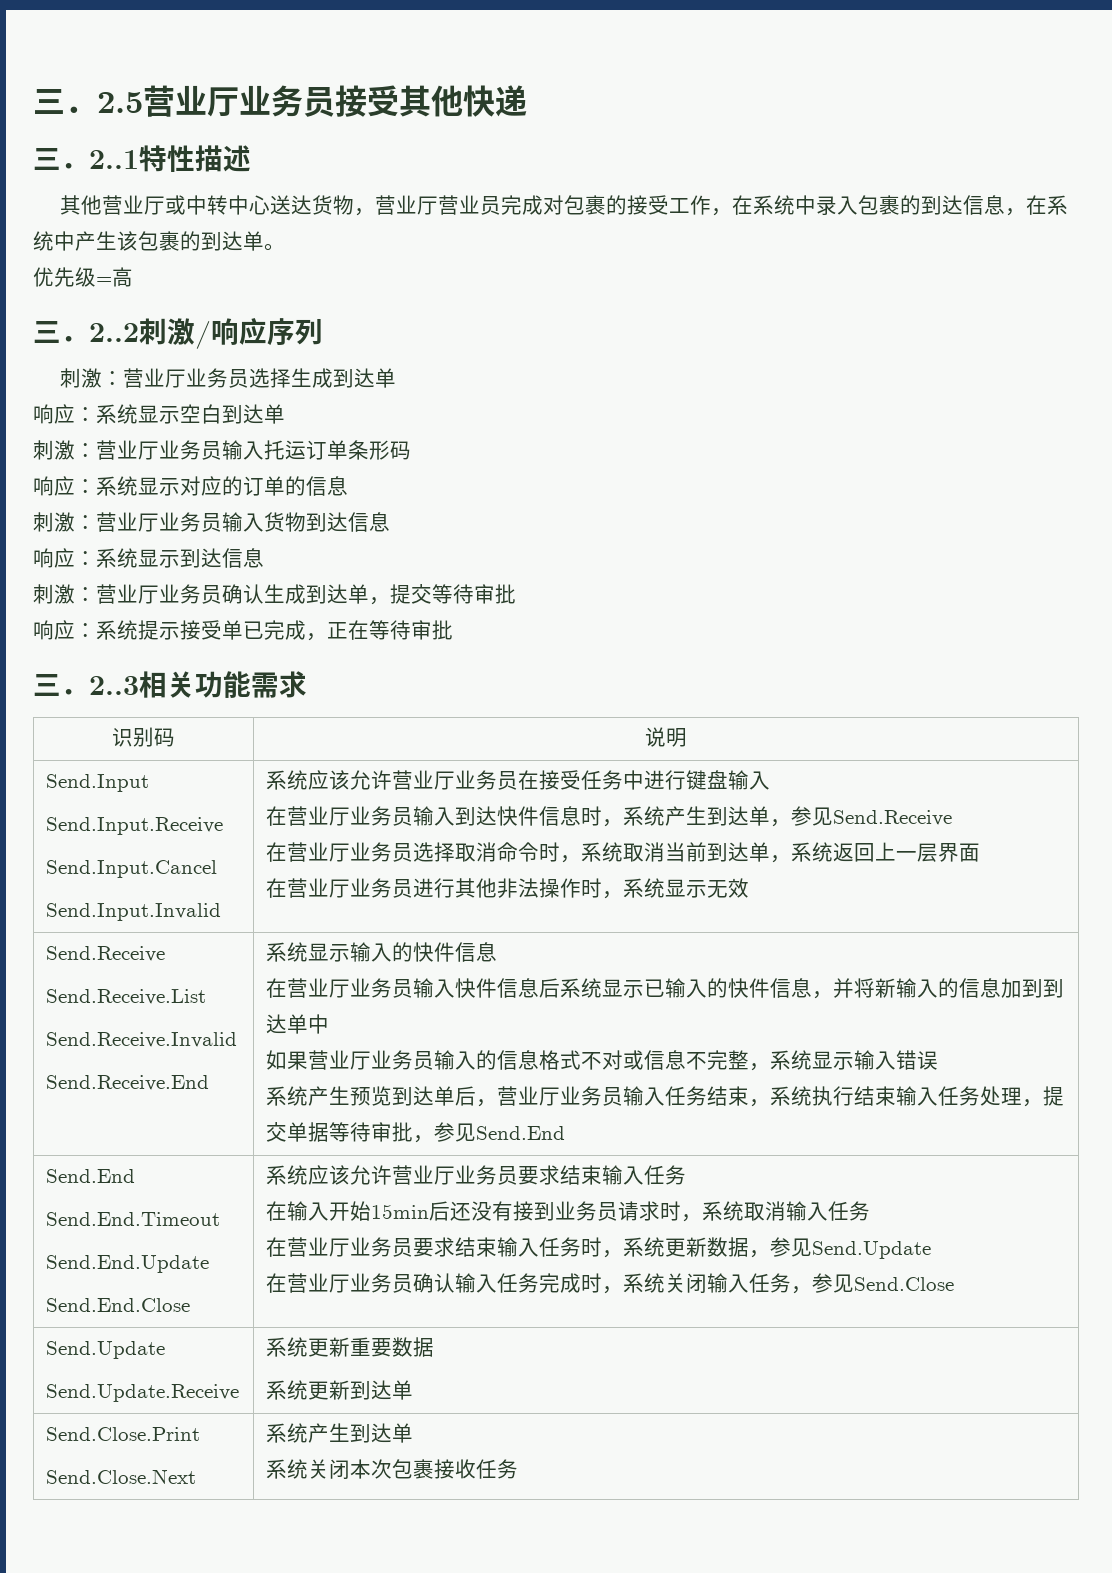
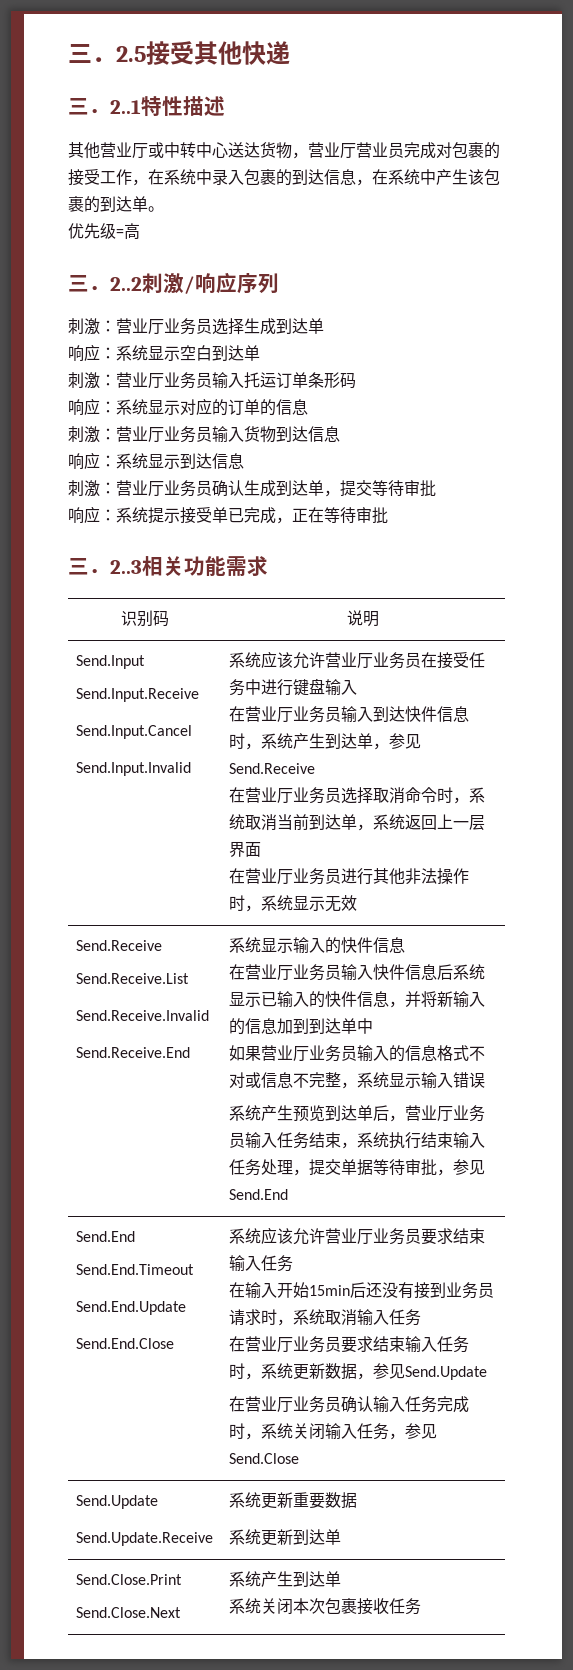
- 三．2.5营业厅业务员接受其他快递
+ 三．2.5接受其他快递

